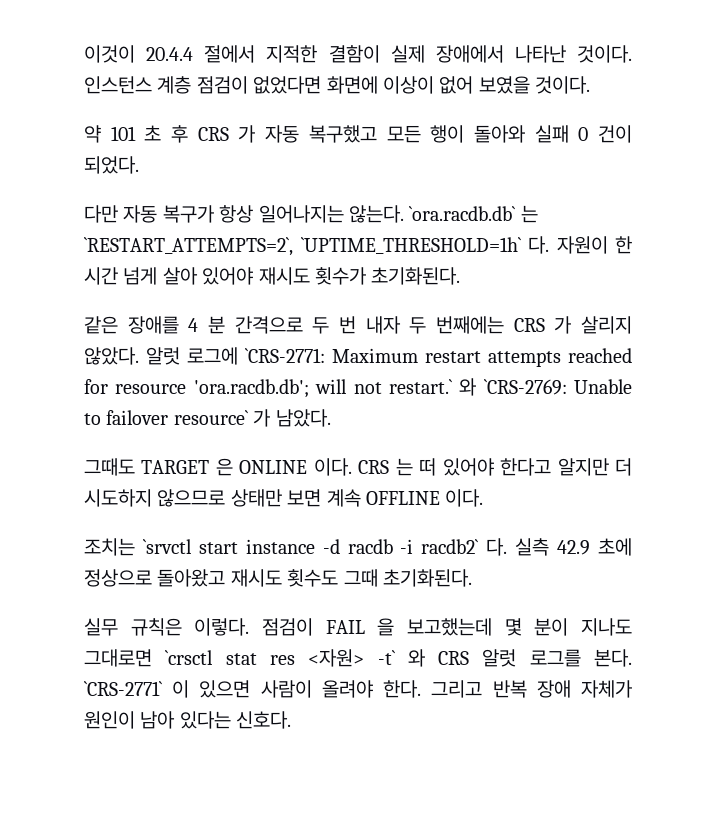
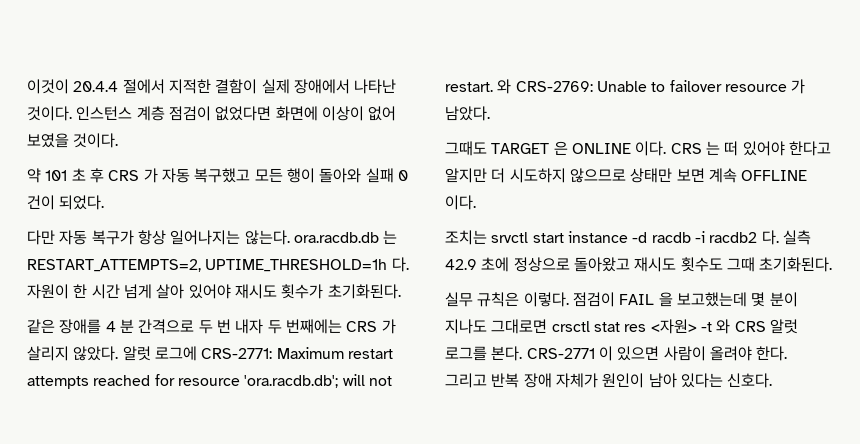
- 다만 자동 복구가 항상 일어나지는 않는다. `ora.racdb.db` 는 `RESTART_ATTEMPTS=2`, `UPTIME_THRESHOLD=1h` 다.
+ 다만 자동 복구가 항상 일어나지는 않는다. ora.racdb.db 는 RESTART_ATTEMPTS=2, UPTIME_THRESHOLD=1h 다.
- 알럿 로그에 `CRS-2771: Maximum restart attempts reached for resource 'ora.racdb.db'; will not restart.` 와 `CRS-2769: Unable to failover resource` 가 남았다.
+ 알럿 로그에 CRS-2771: Maximum restart attempts reached for resource 'ora.racdb.db'; will not restart. 와 CRS-2769: Unable to failover resource 가 남았다.
- 조치는 `srvctl start instance -d racdb -i racdb2` 다.
+ 조치는 srvctl start instance -d racdb -i racdb2 다.
- 점검이 FAIL 을 보고했는데 몇 분이 지나도 그대로면 `crsctl stat res <자원> -t` 와 CRS 알럿 로그를 본다.
+ 점검이 FAIL 을 보고했는데 몇 분이 지나도 그대로면 crsctl stat res <자원> -t 와 CRS 알럿 로그를 본다.
- `CRS-2771` 이 있으면 사람이 올려야 한다.
+ CRS-2771 이 있으면 사람이 올려야 한다.

